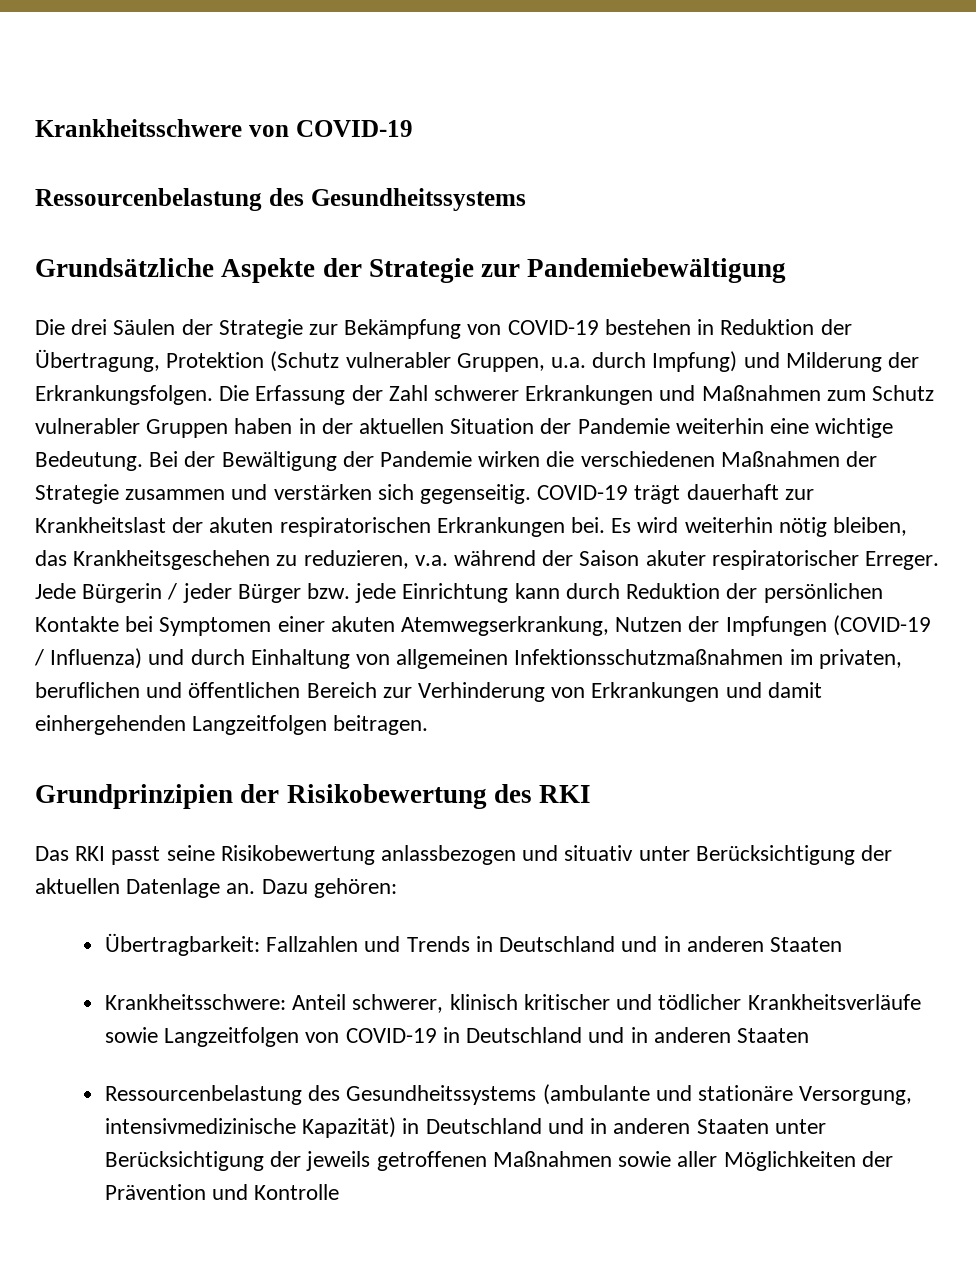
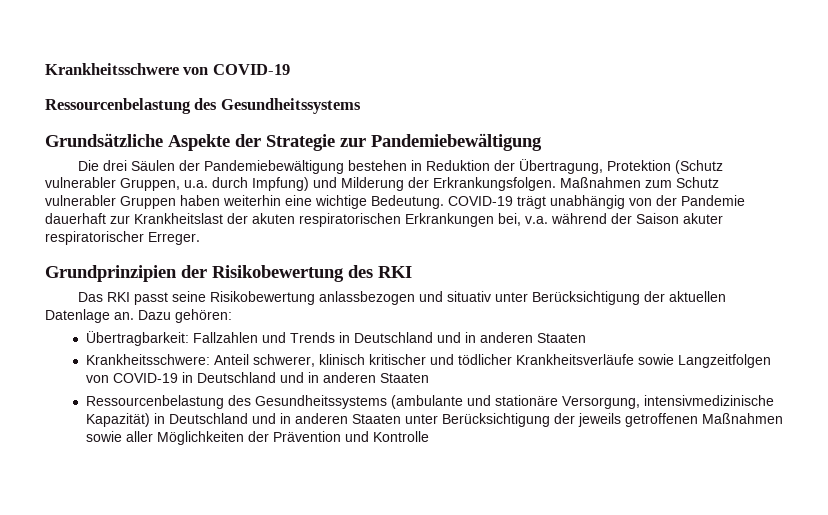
- Die drei Säulen der Strategie zur Bekämpfung von COVID-19 bestehen in Reduktion der Übertragung, Protektion (Schutz vulnerabler Gruppen, u.a. durch Impfung) und Milderung der Erkrankungsfolgen.
+ Die drei Säulen der Pandemiebewältigung bestehen in Reduktion der Übertragung, Protektion (Schutz vulnerabler Gruppen, u.a. durch Impfung) und Milderung der Erkrankungsfolgen.
- Die Erfassung der Zahl schwerer Erkrankungen und Maßnahmen zum Schutz vulnerabler Gruppen haben in der aktuellen Situation der Pandemie weiterhin eine wichtige Bedeutung. Bei der Bewältigung der Pandemie wirken die verschiedenen Maßnahmen der Strategie zusammen und verstärken sich gegenseitig. COVID-19 trägt dauerhaft zur Krankheitslast der akuten respiratorischen Erkrankungen bei. Es wird weiterhin nötig bleiben, das Krankheitsgeschehen zu reduzieren, v.a. während der Saison akuter respiratorischer Erreger. Jede Bürgerin / jeder Bürger bzw. jede Einrichtung kann durch Reduktion der persönlichen Kontakte bei Symptomen einer akuten Atemwegserkrankung, Nutzen der Impfungen (COVID-19 / Influenza) und durch Einhaltung von allgemeinen Infektionsschutzmaßnahmen im privaten, beruflichen und öffentlichen Bereich zur Verhinderung von Erkrankungen und damit einhergehenden Langzeitfolgen beitragen.
+ Maßnahmen zum Schutz vulnerabler Gruppen haben weiterhin eine wichtige Bedeutung. COVID-19 trägt unabhängig von der Pandemie dauerhaft zur Krankheitslast der akuten respiratorischen Erkrankungen bei, v.a. während der Saison akuter respiratorischer Erreger.

